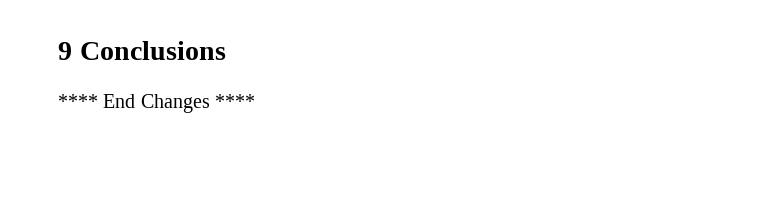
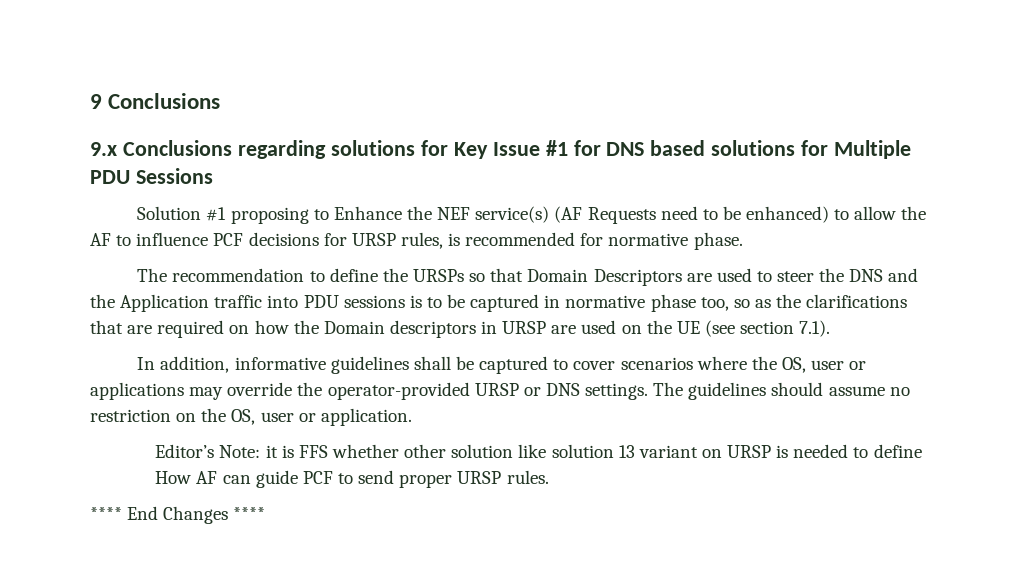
+ 9.x Conclusions regarding solutions for Key Issue #1 for DNS based solutions for Multiple PDU Sessions
+ Solution #1 proposing to Enhance the NEF service(s) (AF Requests need to be enhanced) to allow the AF to influence PCF decisions for URSP rules, is recommended for normative phase.
+ The recommendation to define the URSPs so that Domain Descriptors are used to steer the DNS and the Application traffic into PDU sessions is to be captured in normative phase too, so as the clarifications that are required on how the Domain descriptors in URSP are used on the UE (see section 7.1).
+ In addition, informative guidelines shall be captured to cover scenarios where the OS, user or applications may override the operator-provided URSP or DNS settings. The guidelines should assume no restriction on the OS, user or application.
+ Editor’s Note: it is FFS whether other solution like solution 13 variant on URSP is needed to define How AF can guide PCF to send proper URSP rules.

